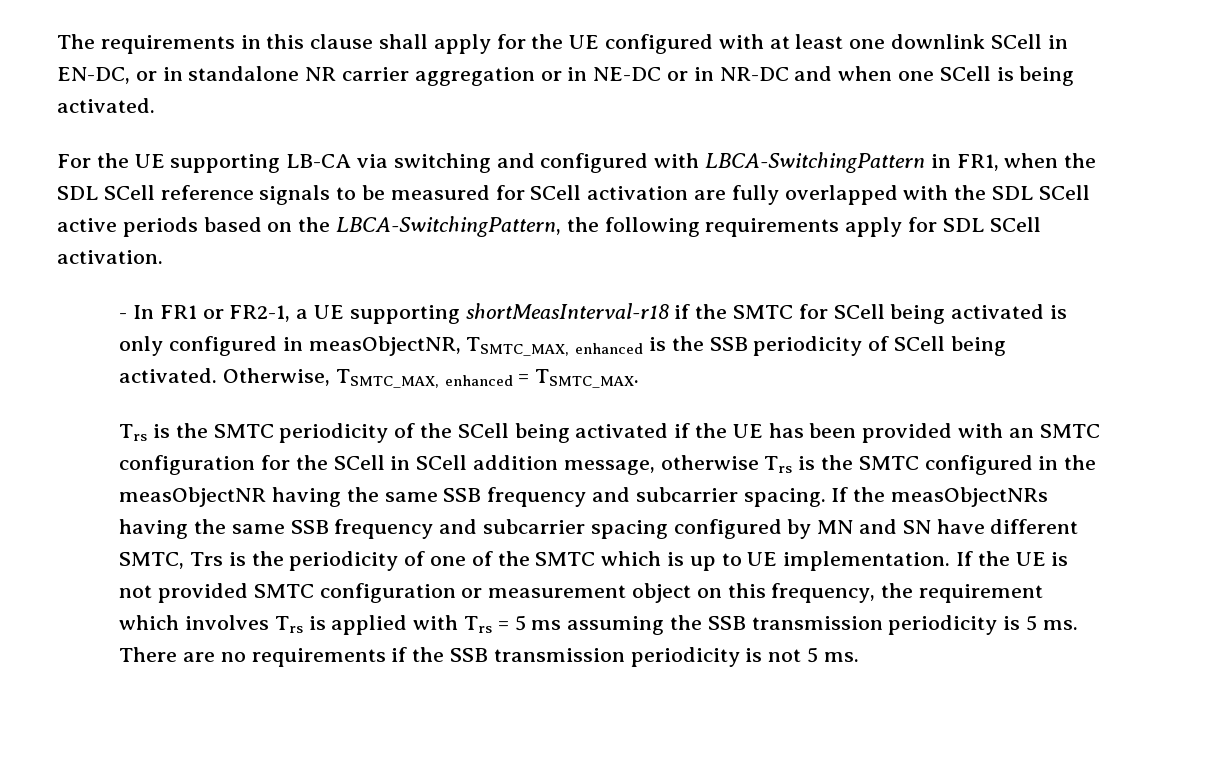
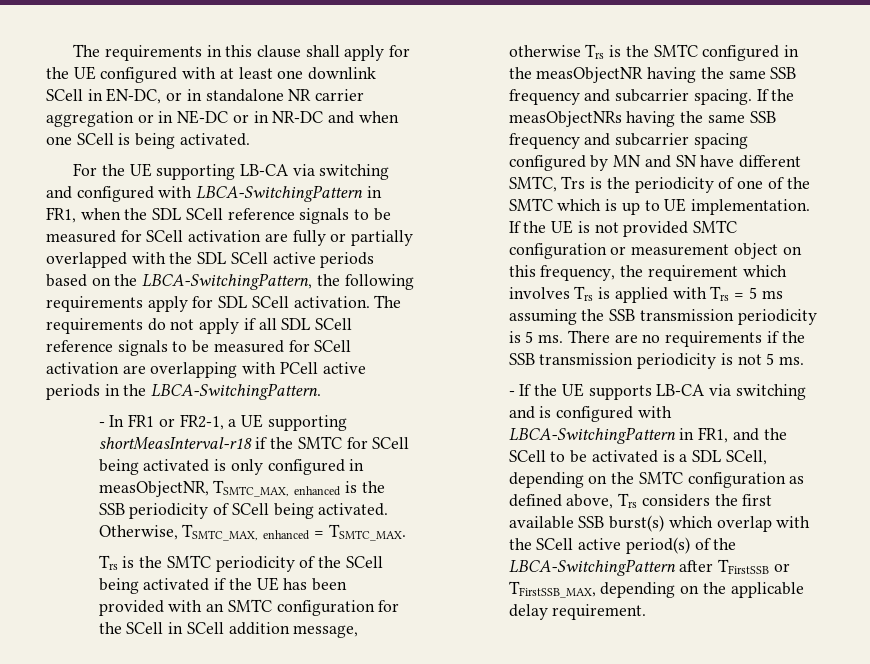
- For the UE supporting LB-CA via switching and configured with LBCA-SwitchingPattern in FR1, when the SDL SCell reference signals to be measured for SCell activation are fully overlapped with the SDL SCell active periods based on the LBCA-SwitchingPattern, the following requirements apply for SDL SCell activation.
+ For the UE supporting LB-CA via switching and configured with LBCA-SwitchingPattern in FR1, when the SDL SCell reference signals to be measured for SCell activation are fully or partially overlapped with the SDL SCell active periods based on the LBCA-SwitchingPattern, the following requirements apply for SDL SCell activation. The requirements do not apply if all SDL SCell reference signals to be measured for SCell activation are overlapping with PCell active periods in the LBCA-SwitchingPattern.
+ - If the UE supports LB-CA via switching and is configured with LBCA-SwitchingPattern in FR1, and the SCell to be activated is a SDL SCell, depending on the SMTC configuration as defined above, Trs considers the first available SSB burst(s) which overlap with the SCell active period(s) of the LBCA-SwitchingPattern after TFirstSSB or TFirstSSB_MAX, depending on the applicable delay requirement.

